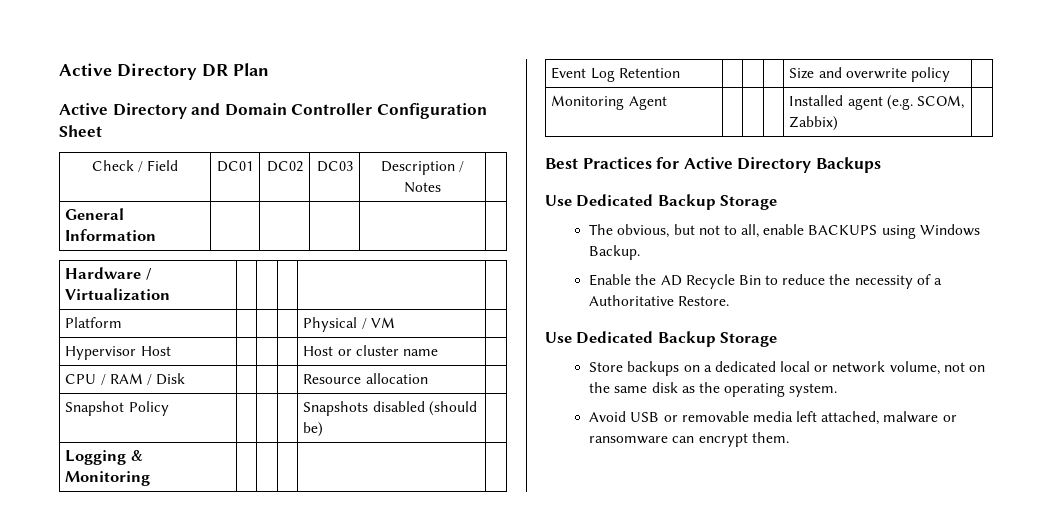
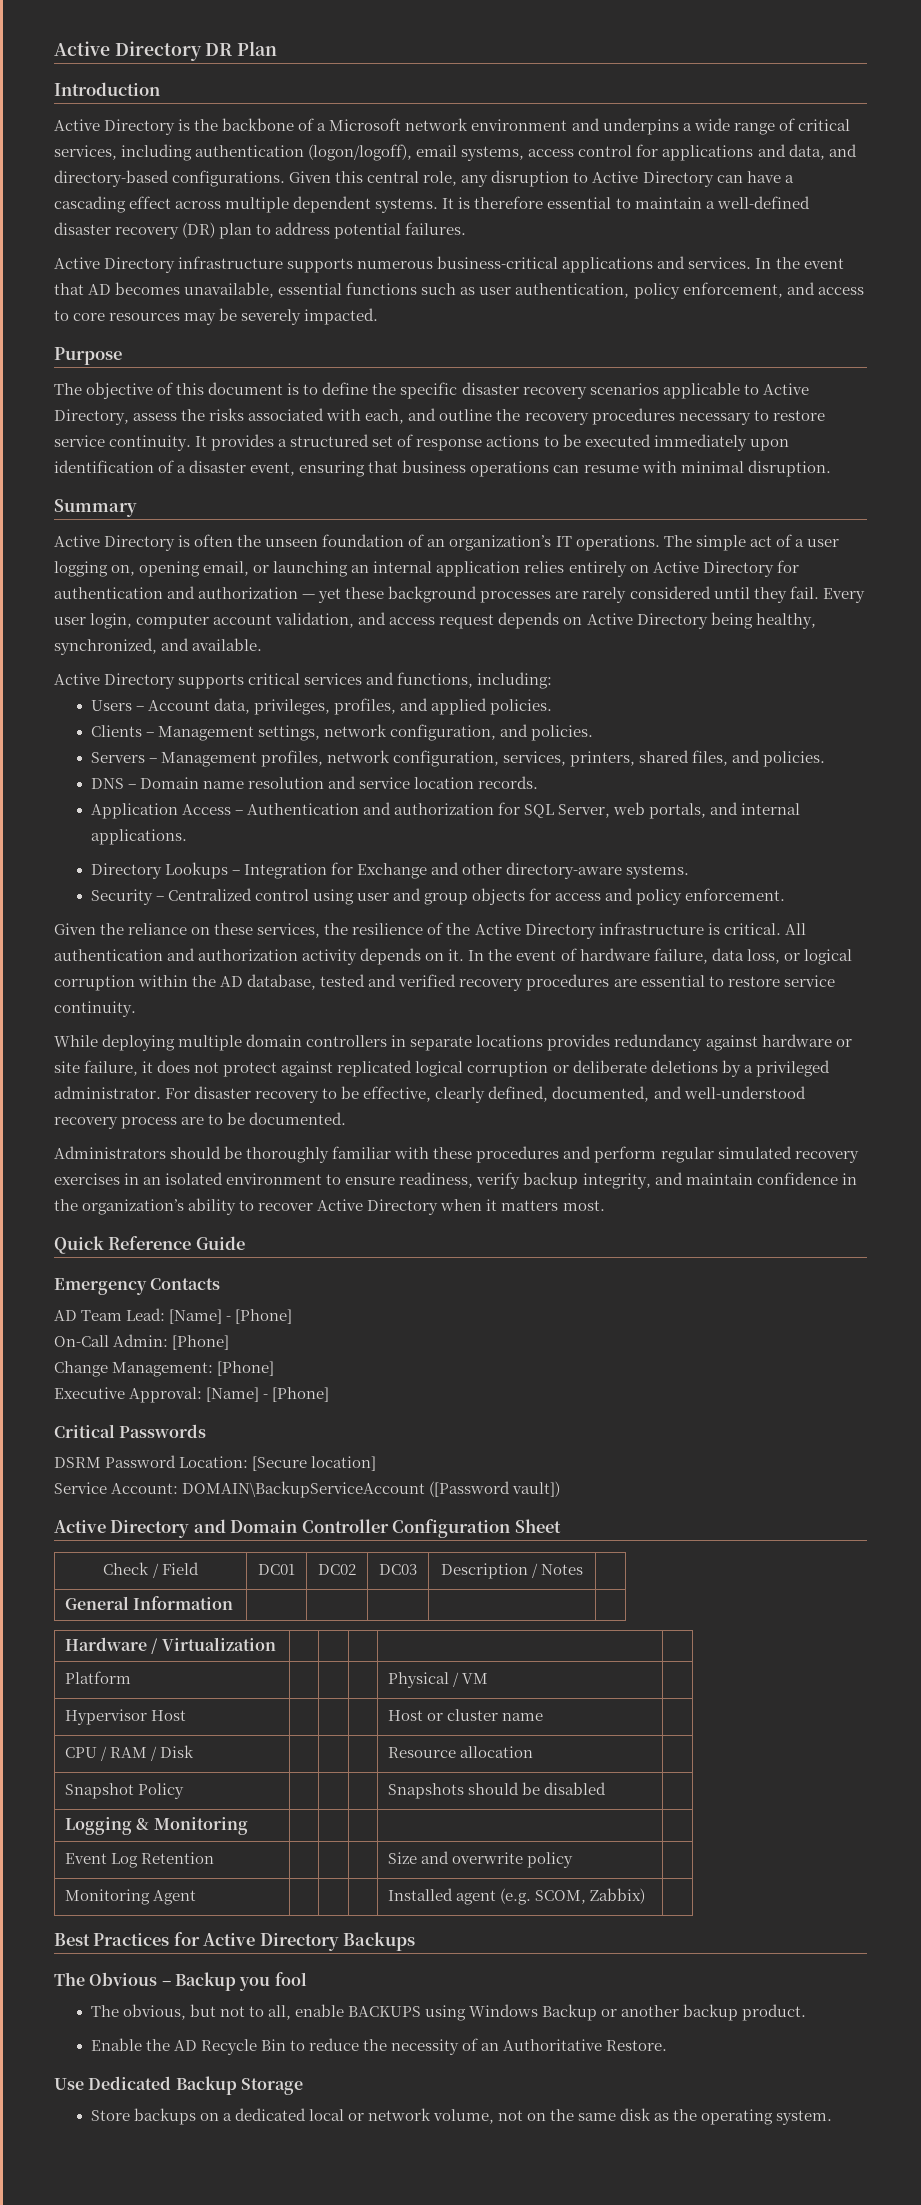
+ Introduction
+ Active Directory is the backbone of a Microsoft network environment and underpins a wide range of critical services, including authentication (logon/logoff), email systems, access control for applications and data, and directory-based configurations. Given this central role, any disruption to Active Directory can have a cascading effect across multiple dependent systems. It is therefore essential to maintain a well-defined disaster recovery (DR) plan to address potential failures.
+ Active Directory infrastructure supports numerous business-critical applications and services. In the event that AD becomes unavailable, essential functions such as user authentication, policy enforcement, and access to core resources may be severely impacted.
+ Purpose
+ The objective of this document is to define the specific disaster recovery scenarios applicable to Active Directory, assess the risks associated with each, and outline the recovery procedures necessary to restore service continuity. It provides a structured set of response actions to be executed immediately upon identification of a disaster event, ensuring that business operations can resume with minimal disruption.
+ Summary
+ Active Directory is often the unseen foundation of an organization’s IT operations. The simple act of a user logging on, opening email, or launching an internal application relies entirely on Active Directory for authentication and authorization — yet these background processes are rarely considered until they fail. Every user login, computer account validation, and access request depends on Active Directory being healthy, synchronized, and available.
+ Active Directory supports critical services and functions, including:
+ Users – Account data, privileges, profiles, and applied policies.
+ Clients – Management settings, network configuration, and policies.
+ Servers – Management profiles, network configuration, services, printers, shared files, and policies.
+ DNS – Domain name resolution and service location records.
+ Application Access – Authentication and authorization for SQL Server, web portals, and internal applications.
+ Directory Lookups – Integration for Exchange and other directory-aware systems.
+ Security – Centralized control using user and group objects for access and policy enforcement.
+ Given the reliance on these services, the resilience of the Active Directory infrastructure is critical. All authentication and authorization activity depends on it. In the event of hardware failure, data loss, or logical corruption within the AD database, tested and verified recovery procedures are essential to restore service continuity.
+ While deploying multiple domain controllers in separate locations provides redundancy against hardware or site failure, it does not protect against replicated logical corruption or deliberate deletions by a privileged administrator. For disaster recovery to be effective, clearly defined, documented, and well-understood recovery process are to be documented.
+ Administrators should be thoroughly familiar with these procedures and perform regular simulated recovery exercises in an isolated environment to ensure readiness, verify backup integrity, and maintain confidence in the organization’s ability to recover Active Directory when it matters most.
+ Quick Reference Guide
+ Emergency Contacts
+ AD Team Lead: [Name] - [Phone]
+ On-Call Admin: [Phone]
+ Change Management: [Phone]
+ Executive Approval: [Name] - [Phone]
+ Critical Passwords
+ DSRM Password Location: [Secure location]
+ Service Account: DOMAIN\BackupServiceAccount ([Password vault])
- Snapshot Policy | | | | Snapshots disabled (should be) |
+ Snapshot Policy | | | | Snapshots should be disabled |
  Best Practices for Active Directory Backups
- Use Dedicated Backup Storage
+ The Obvious – Backup you fool
- The obvious, but not to all, enable BACKUPS using Windows Backup.
+ The obvious, but not to all, enable BACKUPS using Windows Backup or another backup product.
- Enable the AD Recycle Bin to reduce the necessity of a Authoritative Restore.
+ Enable the AD Recycle Bin to reduce the necessity of an Authoritative Restore.
- Avoid USB or removable media left attached, malware or ransomware can encrypt them.

